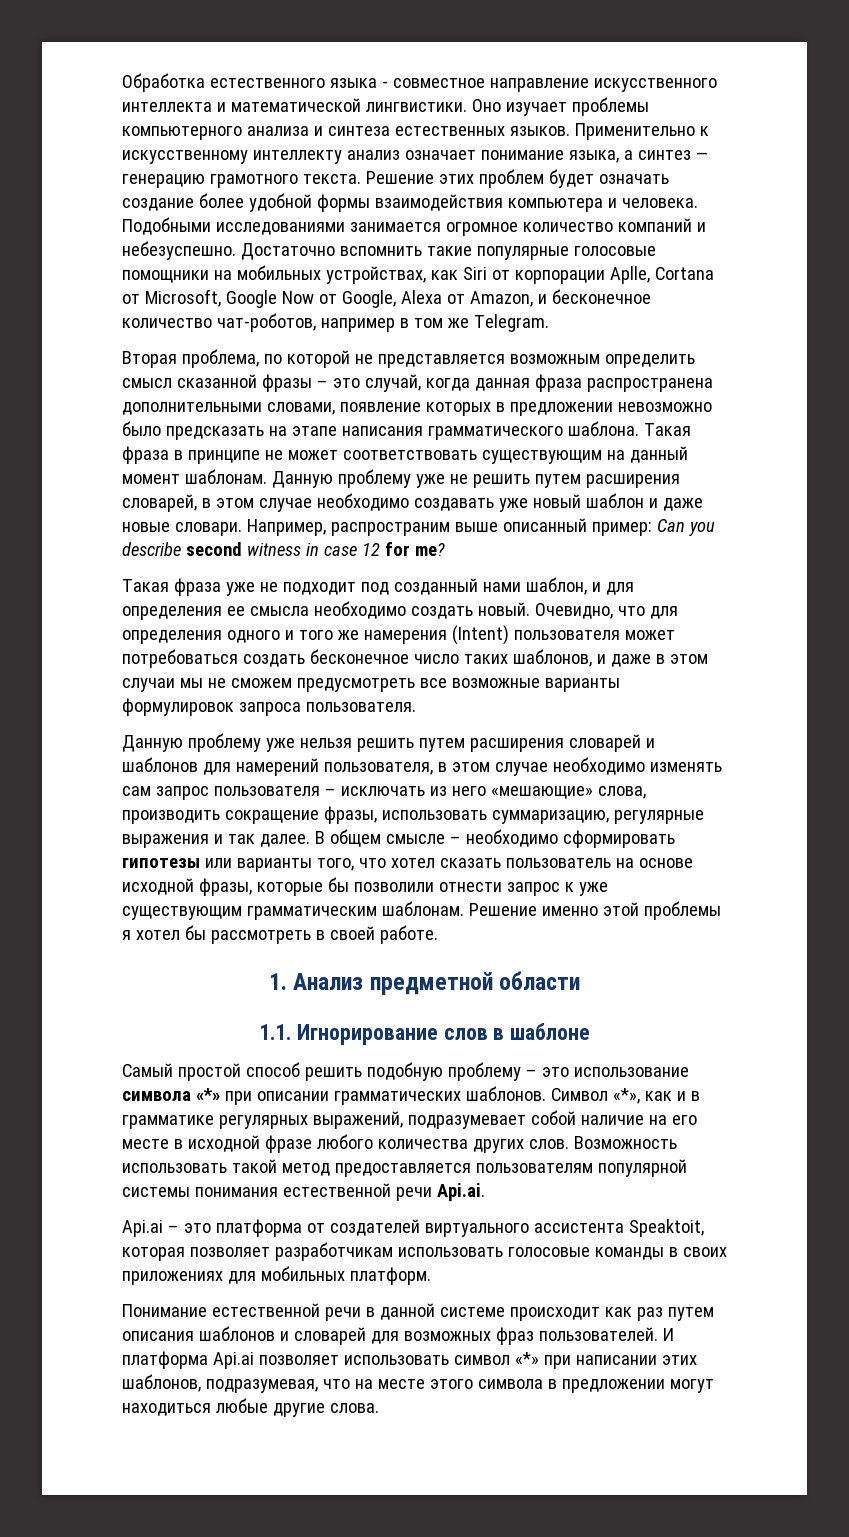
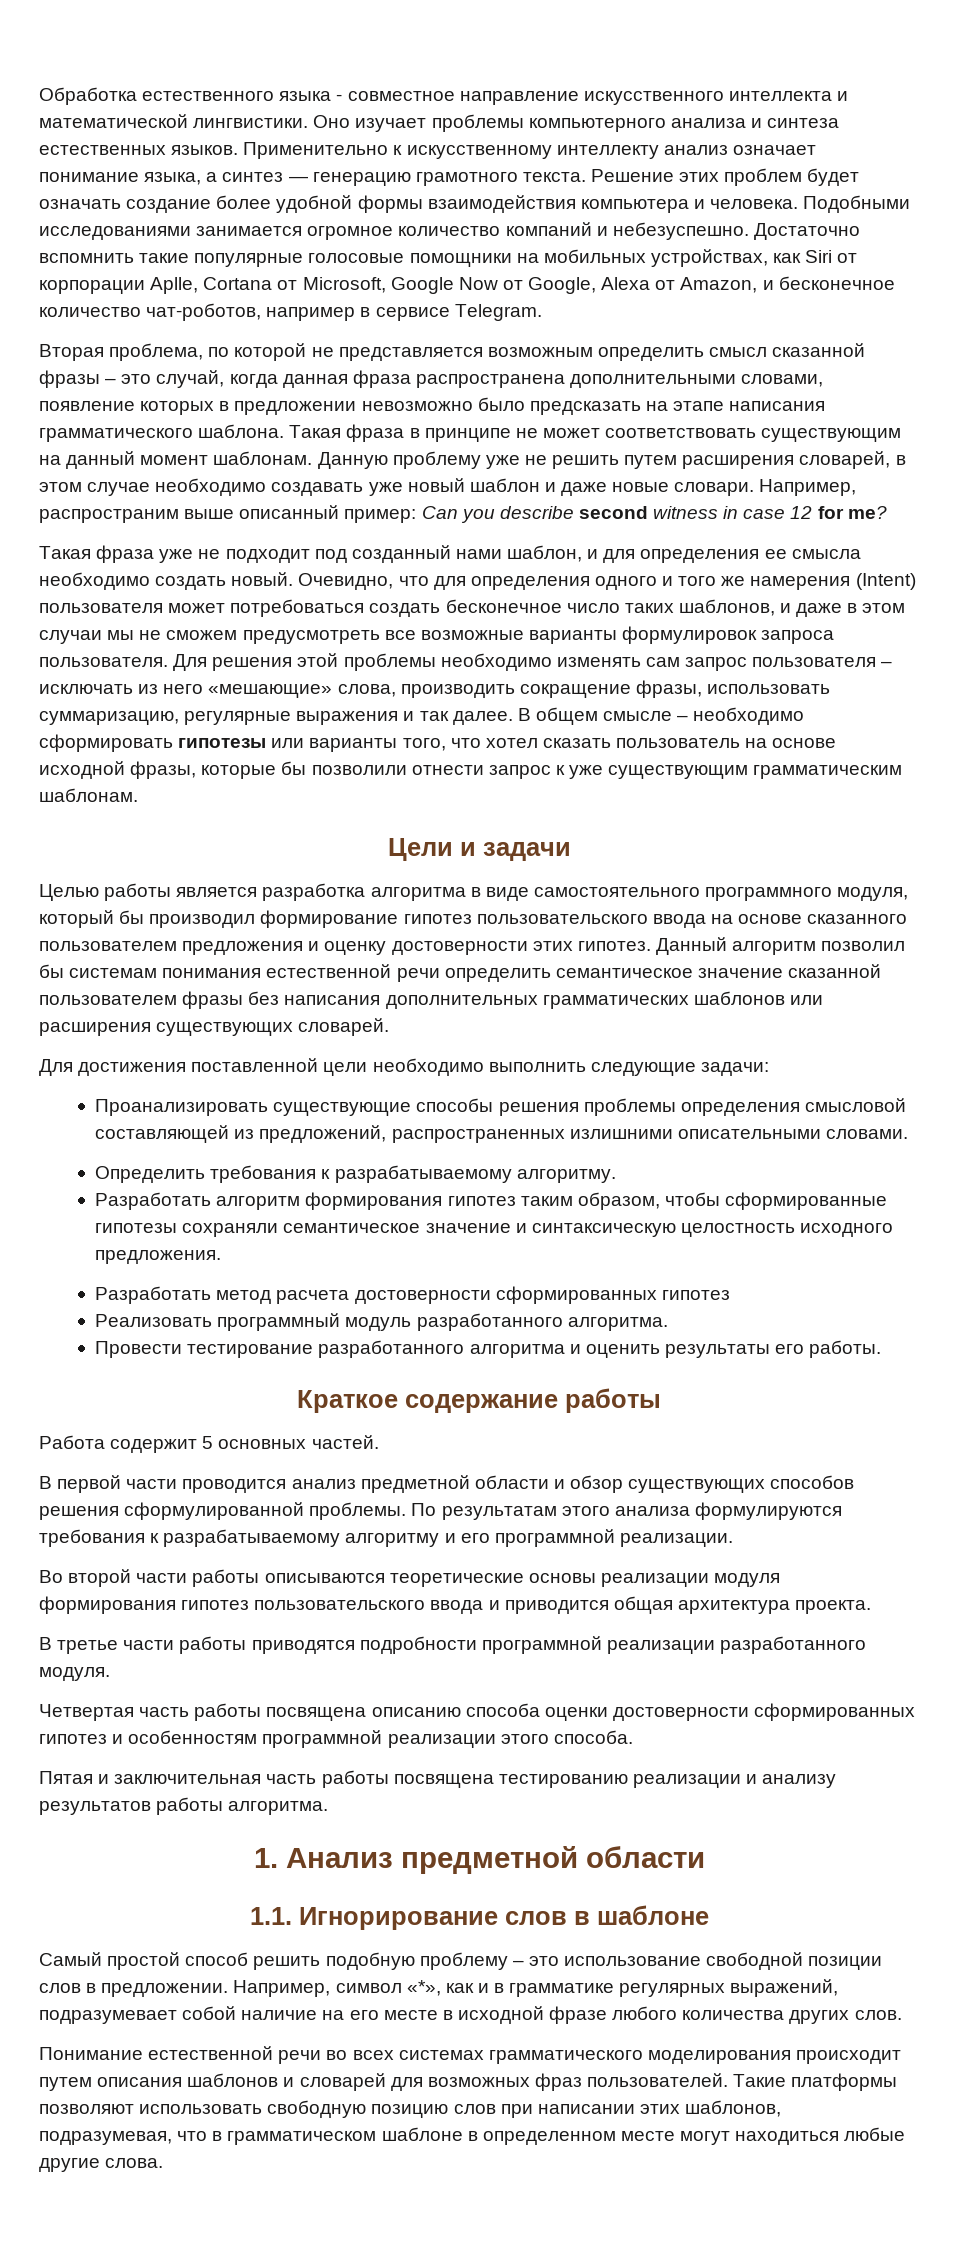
- Достаточно вспомнить такие популярные голосовые помощники на мобильных устройствах, как Siri от корпорации Aplle, Cortana от Microsoft, Google Now от Google, Alexa от Amazon, и бесконечное количество чат-роботов, например в том же Telegram.
+ Достаточно вспомнить такие популярные голосовые помощники на мобильных устройствах, как Siri от корпорации Aplle, Cortana от Microsoft, Google Now от Google, Alexa от Amazon, и бесконечное количество чат-роботов, например в сервисе Telegram.
- Очевидно, что для определения одного и того же намерения (Intent) пользователя может потребоваться создать бесконечное число таких шаблонов, и даже в этом случаи мы не сможем предусмотреть все возможные варианты формулировок запроса пользователя.
- Данную проблему уже нельзя решить путем расширения словарей и шаблонов для намерений пользователя, в этом случае необходимо изменять сам запрос пользователя – исключать из него «мешающие» слова, производить сокращение фразы, использовать суммаризацию, регулярные выражения и так далее.
+ Очевидно, что для определения одного и того же намерения (Intent) пользователя может потребоваться создать бесконечное число таких шаблонов, и даже в этом случаи мы не сможем предусмотреть все возможные варианты формулировок запроса пользователя. Для решения этой проблемы необходимо изменять сам запрос пользователя – исключать из него «мешающие» слова, производить сокращение фразы, использовать суммаризацию, регулярные выражения и так далее.
- В общем смысле – необходимо сформировать гипотезы или варианты того, что хотел сказать пользователь на основе исходной фразы, которые бы позволили отнести запрос к уже существующим грамматическим шаблонам. Решение именно этой проблемы я хотел бы рассмотреть в своей работе.
+ В общем смысле – необходимо сформировать гипотезы или варианты того, что хотел сказать пользователь на основе исходной фразы, которые бы позволили отнести запрос к уже существующим грамматическим шаблонам.
+ Цели и задачи
+ Целью работы является разработка алгоритма в виде самостоятельного программного модуля, который бы производил формирование гипотез пользовательского ввода на основе сказанного пользователем предложения и оценку достоверности этих гипотез. Данный алгоритм позволил бы системам понимания естественной речи определить семантическое значение сказанной пользователем фразы без написания дополнительных грамматических шаблонов или расширения существующих словарей.
+ Для достижения поставленной цели необходимо выполнить следующие задачи:
+ Проанализировать существующие способы решения проблемы определения смысловой составляющей из предложений, распространенных излишними описательными словами.
+ Определить требования к разрабатываемому алгоритму.
+ Разработать алгоритм формирования гипотез таким образом, чтобы сформированные гипотезы сохраняли семантическое значение и синтаксическую целостность исходного предложения.
+ Разработать метод расчета достоверности сформированных гипотез
+ Реализовать программный модуль разработанного алгоритма.
+ Провести тестирование разработанного алгоритма и оценить результаты его работы.
+ Краткое содержание работы
+ Работа содержит 5 основных частей.
+ В первой части проводится анализ предметной области и обзор существующих способов решения сформулированной проблемы. По результатам этого анализа формулируются требования к разрабатываемому алгоритму и его программной реализации.
+ Во второй части работы описываются теоретические основы реализации модуля формирования гипотез пользовательского ввода и приводится общая архитектура проекта.
+ В третье части работы приводятся подробности программной реализации разработанного модуля.
+ Четвертая часть работы посвящена описанию способа оценки достоверности сформированных гипотез и особенностям программной реализации этого способа.
+ Пятая и заключительная часть работы посвящена тестированию реализации и анализу результатов работы алгоритма.
- Самый простой способ решить подобную проблему – это использование символа «*» при описании грамматических шаблонов. Символ «*», как и в грамматике регулярных выражений, подразумевает собой наличие на его месте в исходной фразе любого количества других слов. Возможность использовать такой метод предоставляется пользователям популярной системы понимания естественной речи Api.ai.
- Api.ai – это платформа от создателей виртуального ассистента Speaktoit, которая позволяет разработчикам использовать голосовые команды в своих приложениях для мобильных платформ.
- Понимание естественной речи в данной системе происходит как раз путем описания шаблонов и словарей для возможных фраз пользователей.
+ Самый простой способ решить подобную проблему – это использование свободной позиции слов в предложении. Например, символ «*», как и в грамматике регулярных выражений, подразумевает собой наличие на его месте в исходной фразе любого количества других слов.
+ Понимание естественной речи во всех системах грамматического моделирования происходит путем описания шаблонов и словарей для возможных фраз пользователей.
- И платформа Api.ai позволяет использовать символ «*» при написании этих шаблонов, подразумевая, что на месте этого символа в предложении могут находиться любые другие слова.
+ Такие платформы позволяют использовать свободную позицию слов при написании этих шаблонов, подразумевая, что в грамматическом шаблоне в определенном месте могут находиться любые другие слова.

